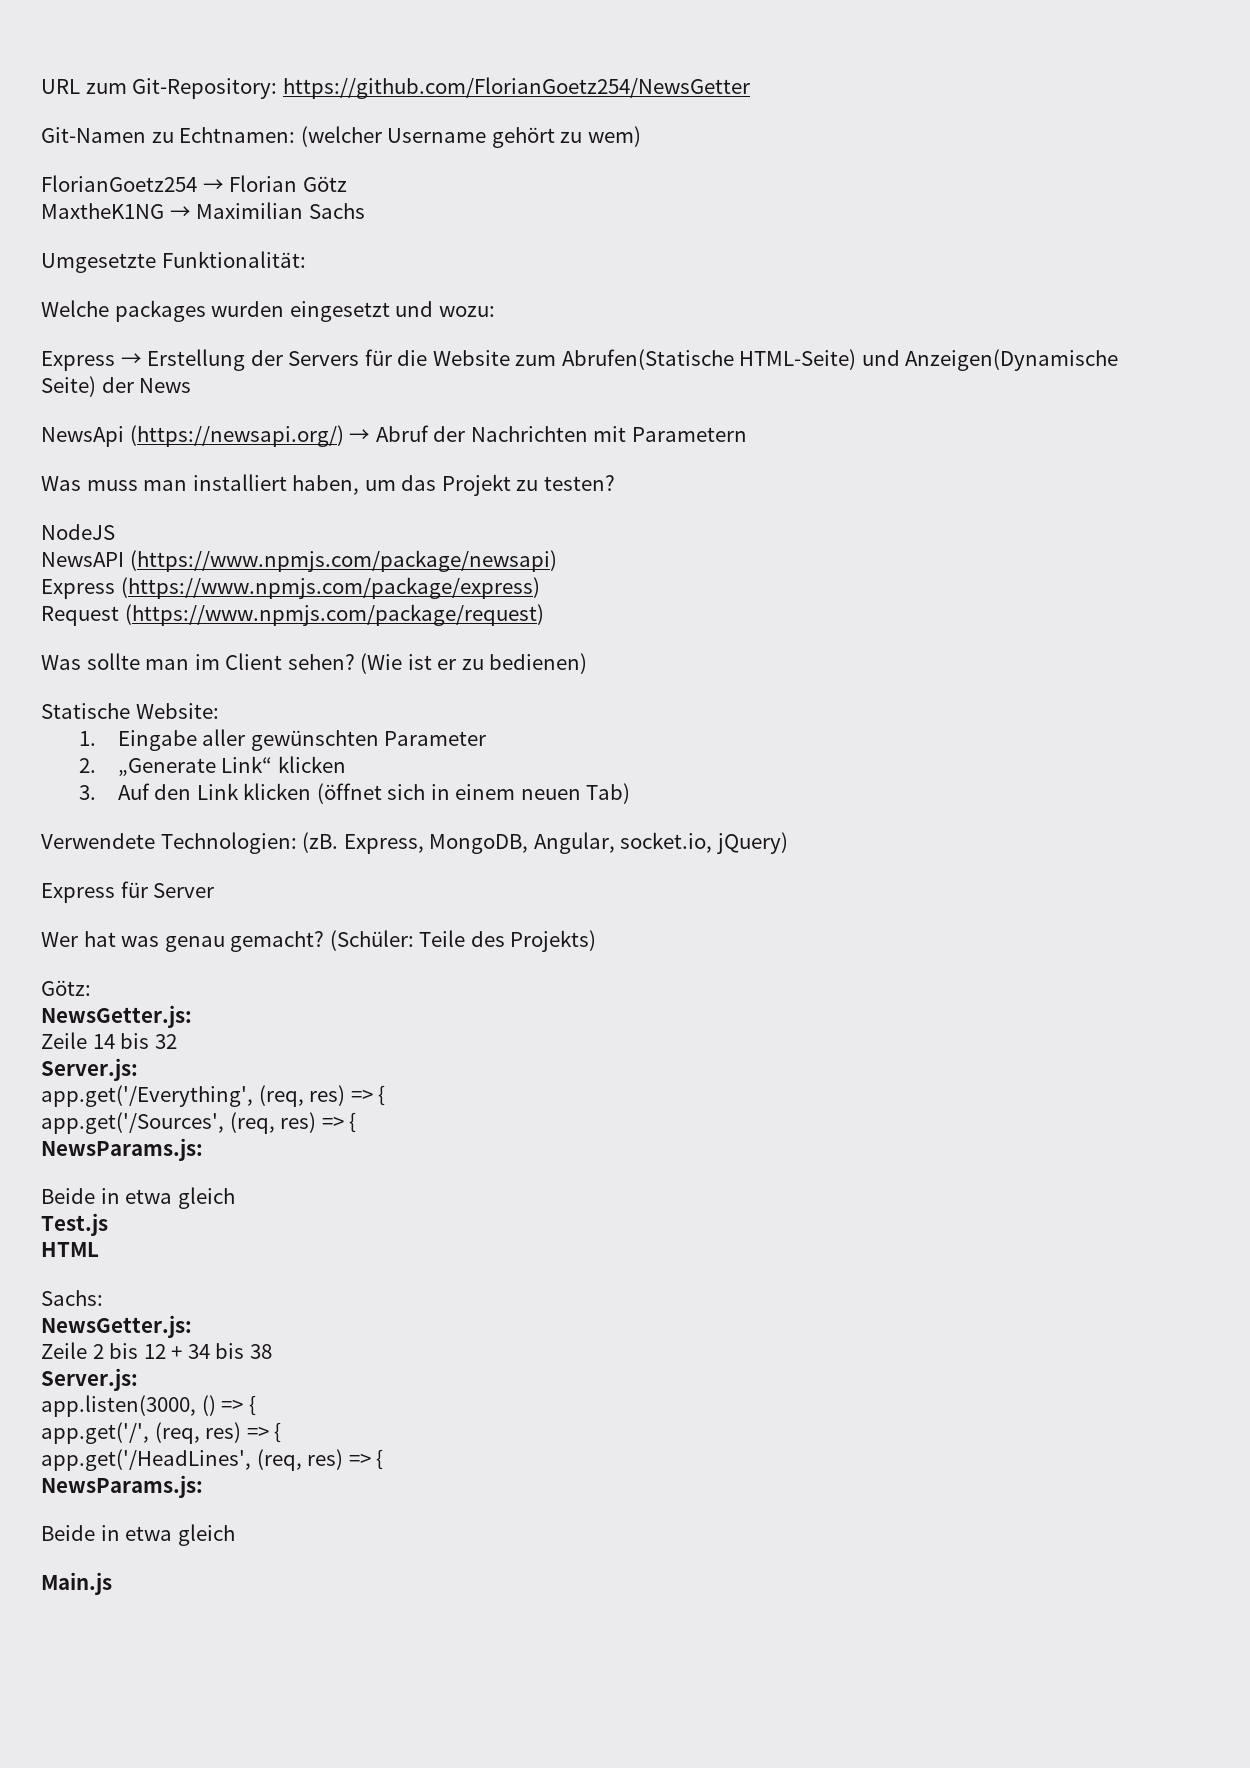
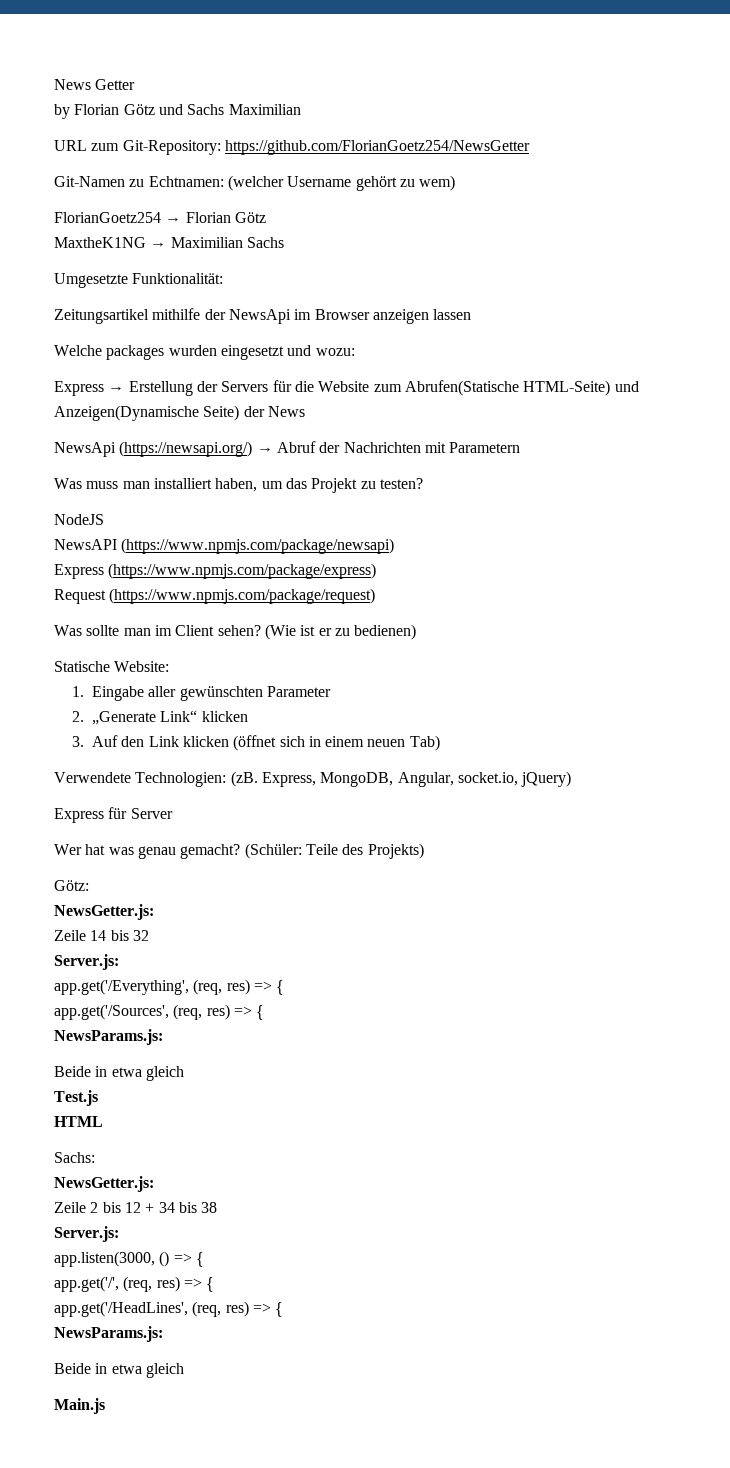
+ News Getter
+ by Florian Götz und Sachs Maximilian
+ Zeitungsartikel mithilfe der NewsApi im Browser anzeigen lassen

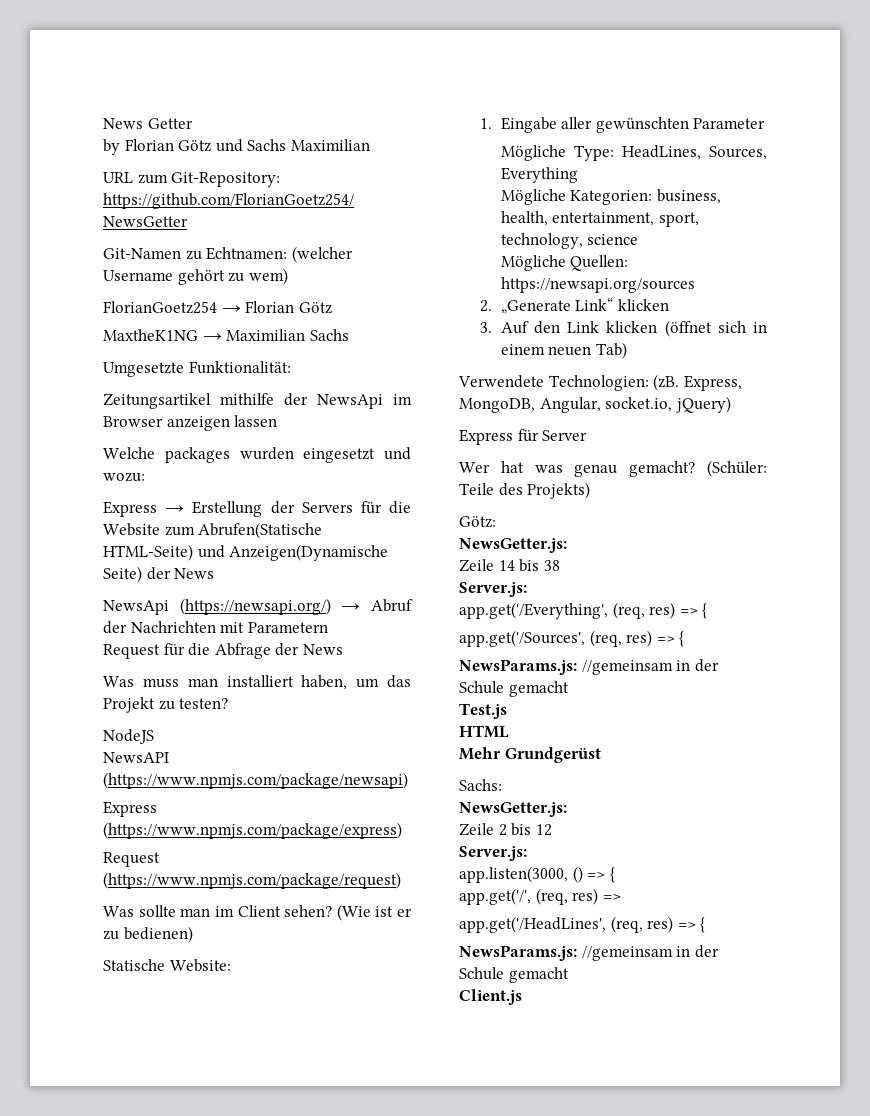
+ Request für die Abfrage der News
+ Mögliche Type: HeadLines, Sources, Everything
+ Mögliche Kategorien: business, health, entertainment, sport, technology, science
+ Mögliche Quellen: https://newsapi.org/sources
- Zeile 14 bis 32
+ Zeile 14 bis 38
  app.get('/Sources', (req, res) => {
- NewsParams.js:
- Beide in etwa gleich
+ NewsParams.js: //gemeinsam in der Schule gemacht
+ Mehr Grundgerüst
- Zeile 2 bis 12 + 34 bis 38
+ Zeile 2 bis 12
- app.get('/', (req, res) => {
+ app.get('/', (req, res) =>
  app.get('/HeadLines', (req, res) => {
- NewsParams.js:
- Beide in etwa gleich
- Main.js
+ NewsParams.js: //gemeinsam in der Schule gemacht
+ Client.js

